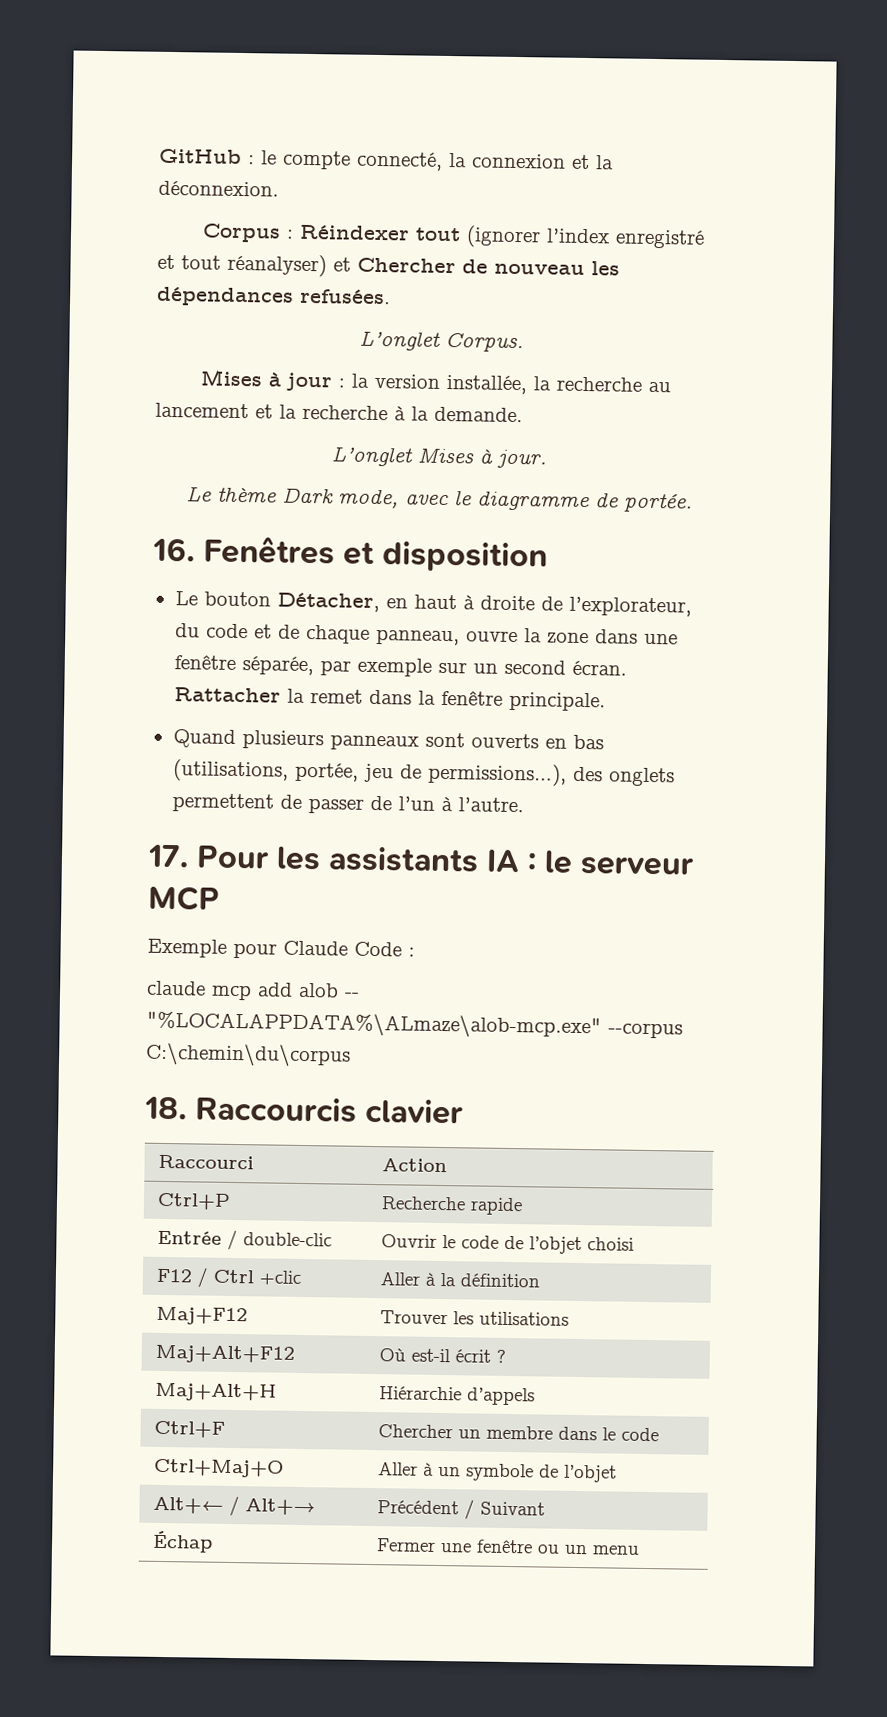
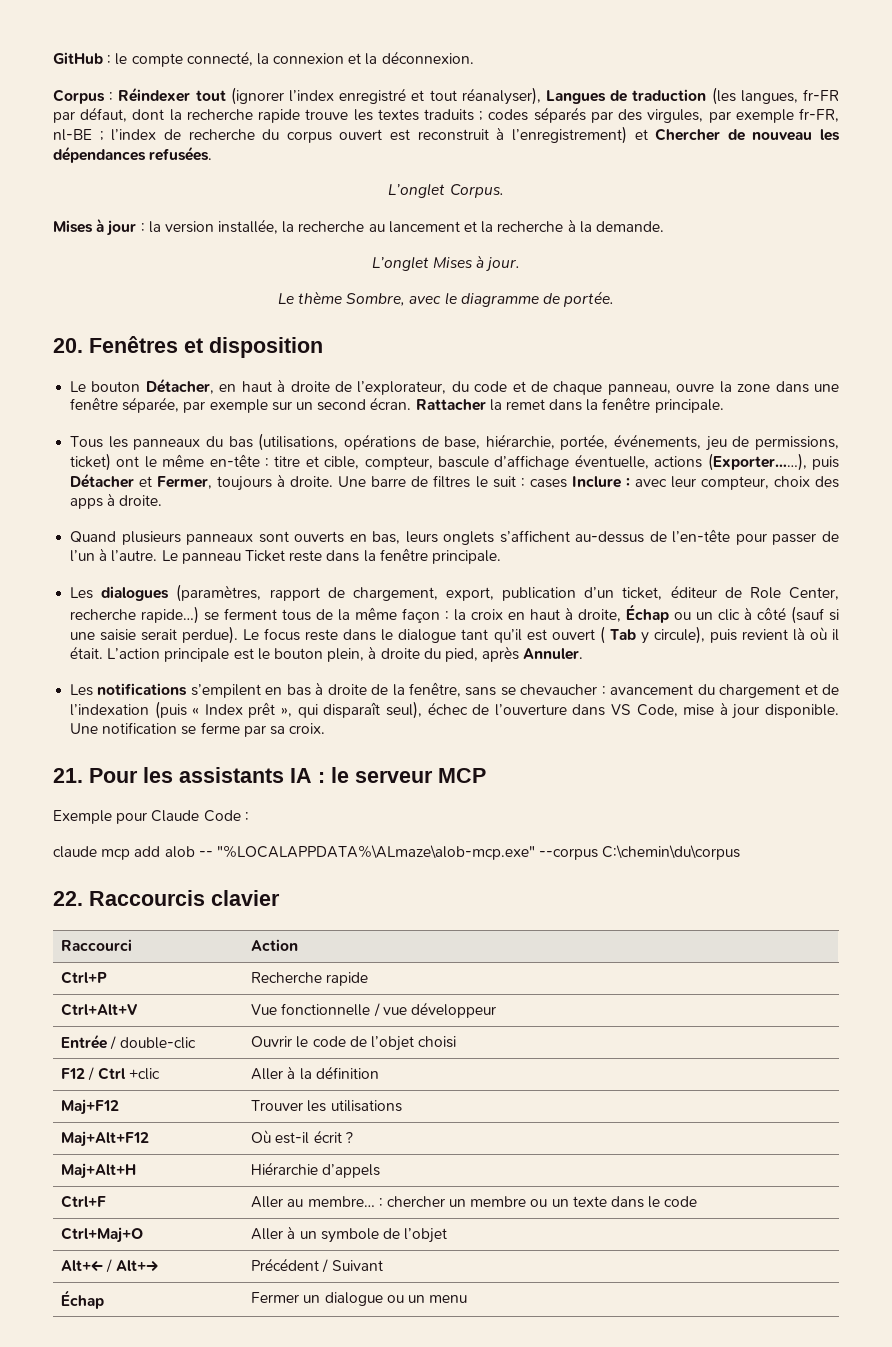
- Corpus : Réindexer tout (ignorer l’index enregistré et tout réanalyser) et Chercher de nouveau les dépendances refusées.
+ Corpus : Réindexer tout (ignorer l’index enregistré et tout réanalyser), Langues de traduction (les langues, fr-FR par défaut, dont la recherche rapide trouve les textes traduits ; codes séparés par des virgules, par exemple fr-FR, nl-BE ; l’index de recherche du corpus ouvert est reconstruit à l’enregistrement) et Chercher de nouveau les dépendances refusées.
- Le thème Dark mode, avec le diagramme de portée.
+ Le thème Sombre, avec le diagramme de portée.
- 16. Fenêtres et disposition
+ 20. Fenêtres et disposition
+ Tous les panneaux du bas (utilisations, opérations de base, hiérarchie, portée, événements, jeu de permissions, ticket) ont le même en-tête : titre et cible, compteur, bascule d’affichage éventuelle, actions (Exporter……), puis Détacher et Fermer, toujours à droite. Une barre de filtres le suit : cases Inclure : avec leur compteur, choix des apps à droite.
- Quand plusieurs panneaux sont ouverts en bas (utilisations, portée, jeu de permissions…), des onglets permettent de passer de l’un à l’autre.
- 17. Pour les assistants IA : le serveur MCP
+ Quand plusieurs panneaux sont ouverts en bas, leurs onglets s’affichent au-dessus de l’en-tête pour passer de l’un à l’autre. Le panneau Ticket reste dans la fenêtre principale.
+ Les dialogues (paramètres, rapport de chargement, export, publication d’un ticket, éditeur de Role Center, recherche rapide…) se ferment tous de la même façon : la croix en haut à droite, Échap ou un clic à côté (sauf si une saisie serait perdue). Le focus reste dans le dialogue tant qu’il est ouvert ( Tab y circule), puis revient là où il était. L’action principale est le bouton plein, à droite du pied, après Annuler.
+ Les notifications s’empilent en bas à droite de la fenêtre, sans se chevaucher : avancement du chargement et de l’indexation (puis « Index prêt », qui disparaît seul), échec de l’ouverture dans VS Code, mise à jour disponible. Une notification se ferme par sa croix.
+ 21. Pour les assistants IA : le serveur MCP
- 18. Raccourcis clavier
+ 22. Raccourcis clavier
+ Ctrl+Alt+V | Vue fonctionnelle / vue développeur
- Ctrl+F | Chercher un membre dans le code
+ Ctrl+F | Aller au membre… : chercher un membre ou un texte dans le code
- Échap | Fermer une fenêtre ou un menu
+ Échap | Fermer un dialogue ou un menu

